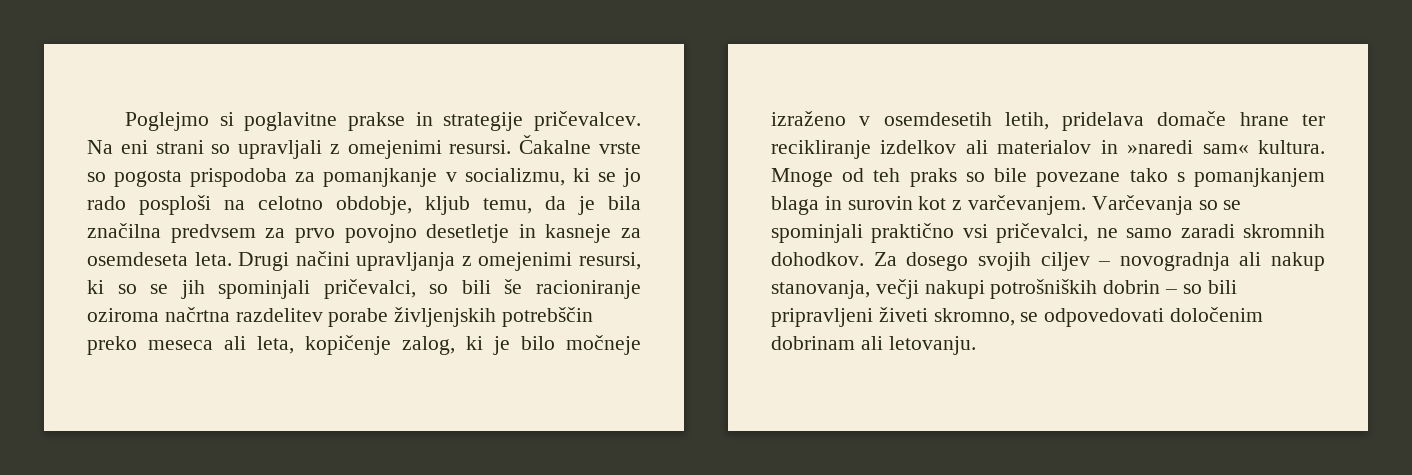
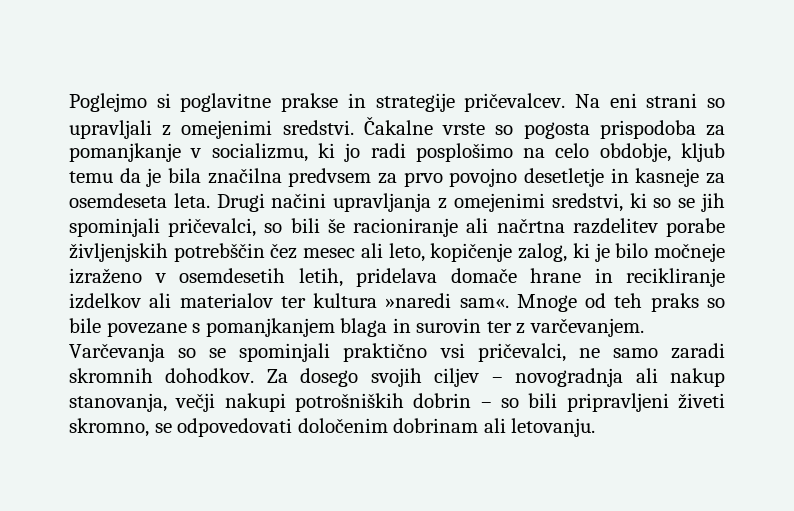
- Na eni strani so upravljali z omejenimi resursi.
+ Na eni strani so upravljali z omejenimi sredstvi.
- Čakalne vrste so pogosta prispodoba za pomanjkanje v socializmu, ki se jo rado posploši na celotno obdobje, kljub temu, da je bila značilna predvsem za prvo povojno desetletje in kasneje za osemdeseta leta.
+ Čakalne vrste so pogosta prispodoba za pomanjkanje v socializmu, ki jo radi posplošimo na celo obdobje, kljub temu da je bila značilna predvsem za prvo povojno desetletje in kasneje za osemdeseta leta.
- Drugi načini upravljanja z omejenimi resursi, ki so se jih spominjali pričevalci, so bili še racioniranje oziroma načrtna razdelitev porabe življenjskih potrebščin preko meseca ali leta, kopičenje zalog, ki je bilo močneje izraženo v osemdesetih letih, pridelava domače hrane ter recikliranje izdelkov ali materialov in »naredi sam« kultura.
+ Drugi načini upravljanja z omejenimi sredstvi, ki so se jih spominjali pričevalci, so bili še racioniranje ali načrtna razdelitev porabe življenjskih potrebščin čez mesec ali leto, kopičenje zalog, ki je bilo močneje izraženo v osemdesetih letih, pridelava domače hrane in recikliranje izdelkov ali materialov ter kultura »naredi sam«.
- Mnoge od teh praks so bile povezane tako s pomanjkanjem blaga in surovin kot z varčevanjem.
+ Mnoge od teh praks so bile povezane s pomanjkanjem blaga in surovin ter z varčevanjem.

